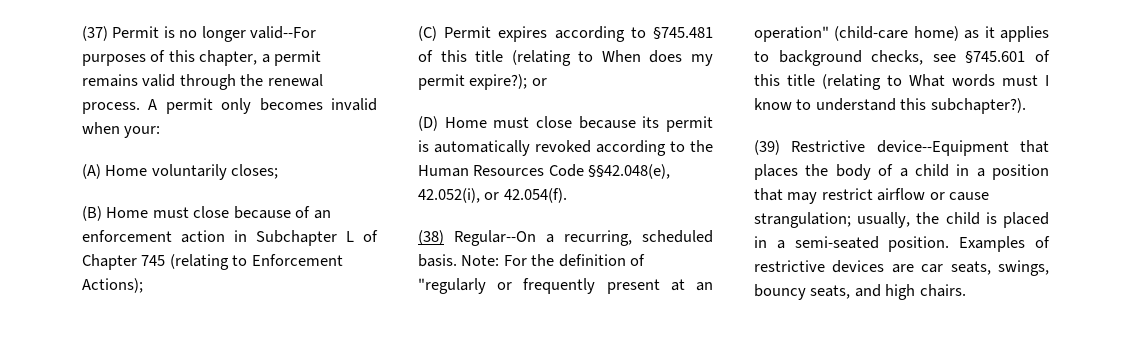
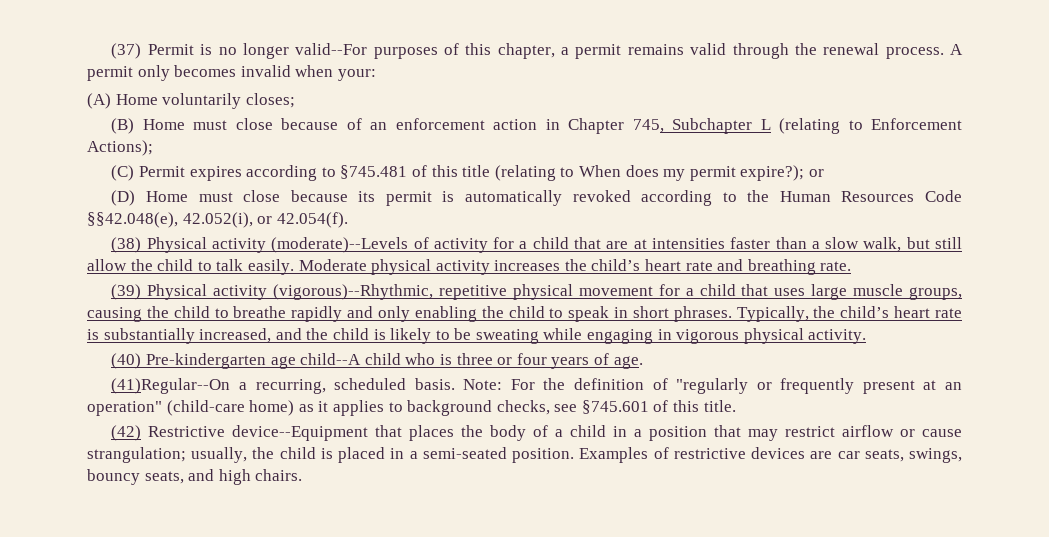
- (B) Home must close because of an enforcement action in Subchapter L of Chapter 745 (relating to Enforcement Actions);
+ (B) Home must close because of an enforcement action in Chapter 745, Subchapter L (relating to Enforcement Actions);
- (38) Regular--On a recurring, scheduled basis.
+ (38) Physical activity (moderate)--Levels of activity for a child that are at intensities faster than a slow walk, but still allow the child to talk easily. Moderate physical activity increases the child’s heart rate and breathing rate.
+ (39) Physical activity (vigorous)--Rhythmic, repetitive physical movement for a child that uses large muscle groups, causing the child to breathe rapidly and only enabling the child to speak in short phrases. Typically, the child’s heart rate is substantially increased, and the child is likely to be sweating while engaging in vigorous physical activity.
+ (40) Pre-kindergarten age child--A child who is three or four years of age.
+ (41)Regular--On a recurring, scheduled basis.
- Note: For the definition of "regularly or frequently present at an operation" (child-care home) as it applies to background checks, see §745.601 of this title (relating to What words must I know to understand this subchapter?).
- (39) Restrictive device--Equipment that places the body of a child in a position that may restrict airflow or cause strangulation; usually, the child is placed in a semi-seated position.
+ Note: For the definition of "regularly or frequently present at an operation" (child-care home) as it applies to background checks, see §745.601 of this title.
+ (42) Restrictive device--Equipment that places the body of a child in a position that may restrict airflow or cause strangulation; usually, the child is placed in a semi-seated position.

